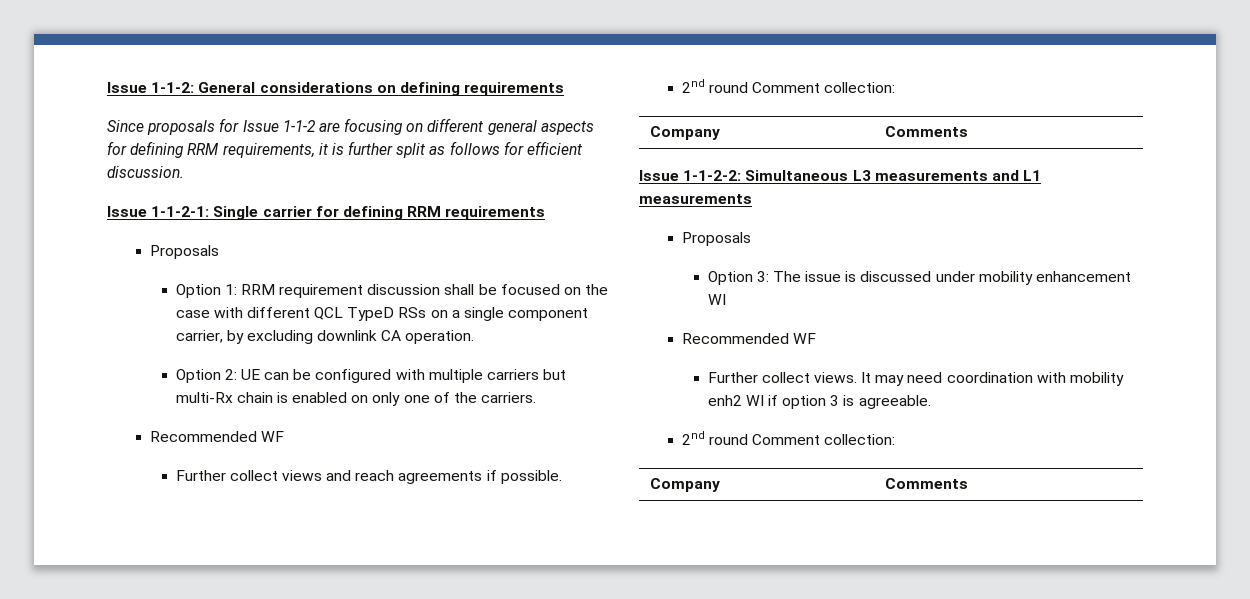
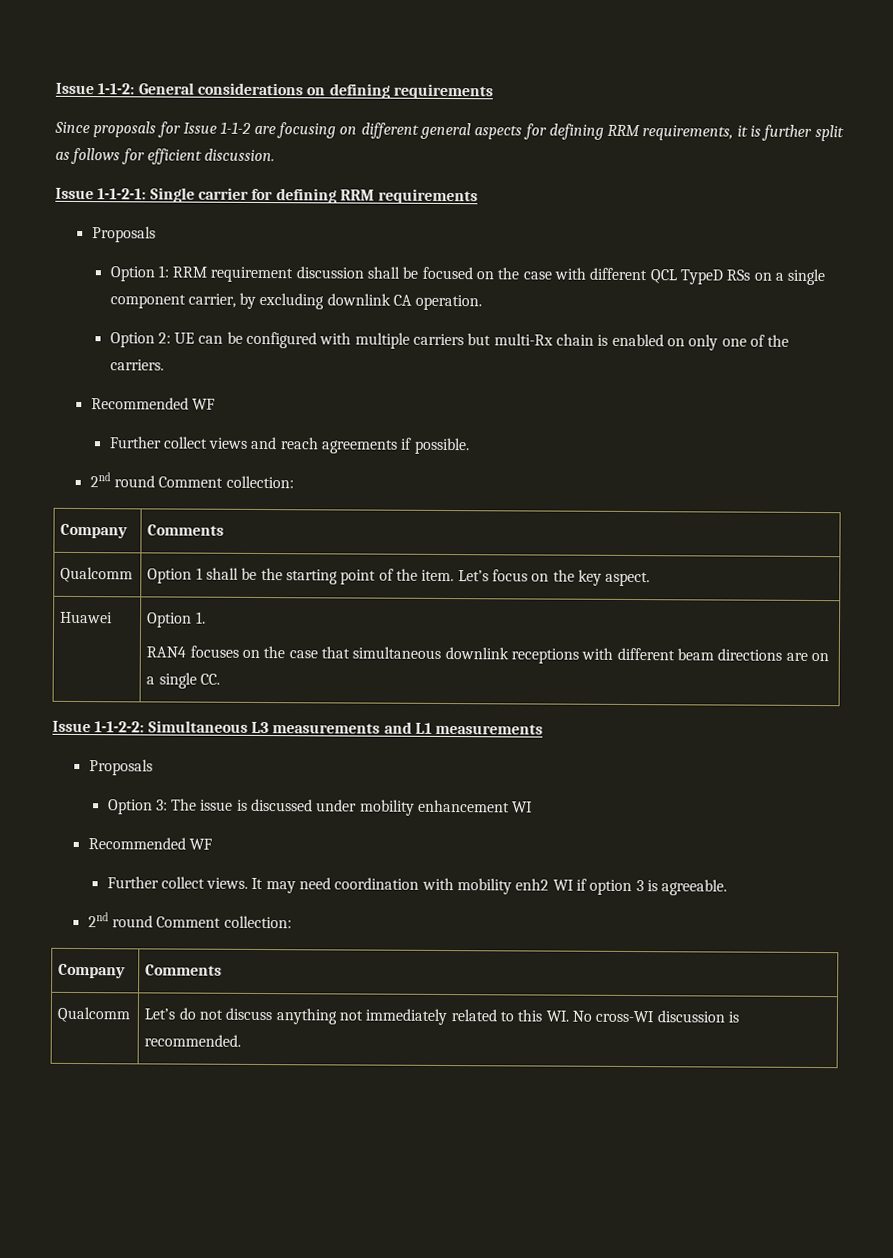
+ Qualcomm | Option 1 shall be the starting point of the item. Let’s focus on the key aspect.
+ Huawei | Option 1.
+ RAN4 focuses on the case that simultaneous downlink receptions with different beam directions are on a single CC.
+ Qualcomm | Let’s do not discuss anything not immediately related to this WI. No cross-WI discussion is recommended.

